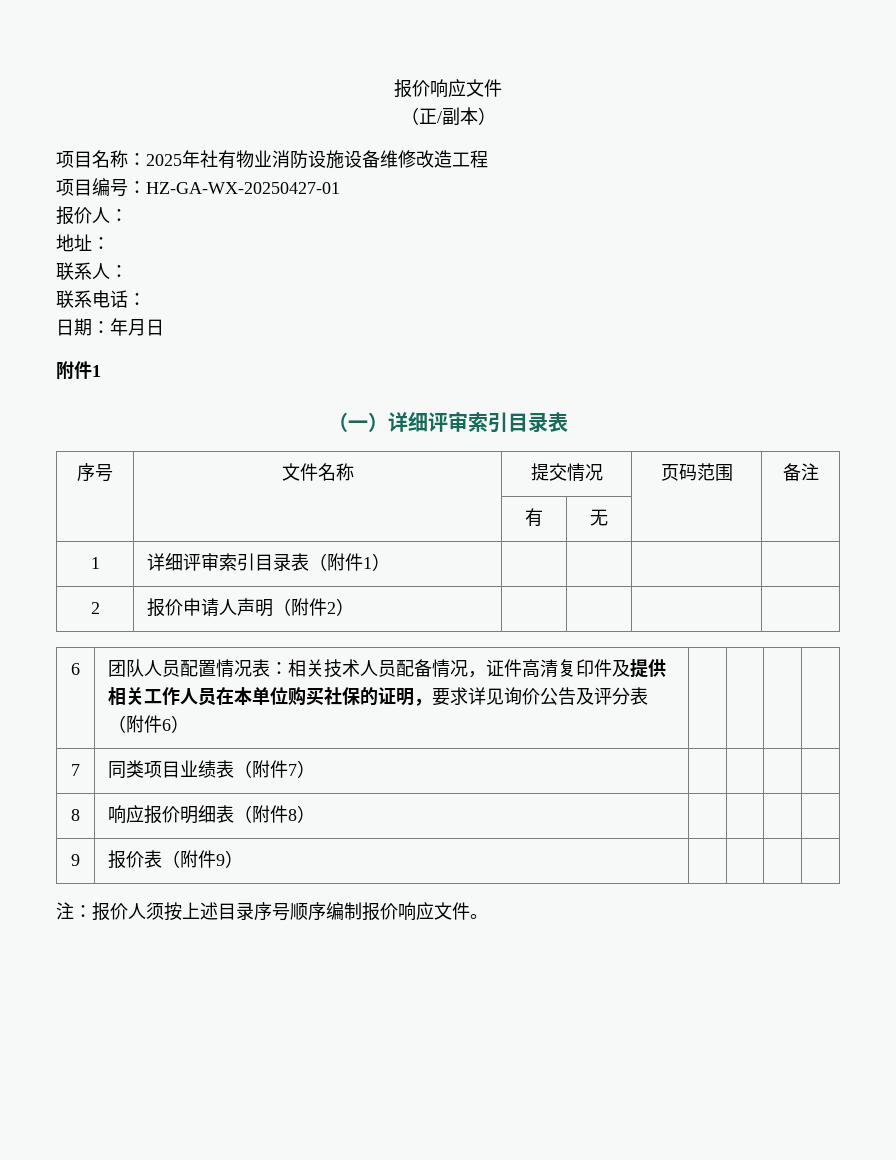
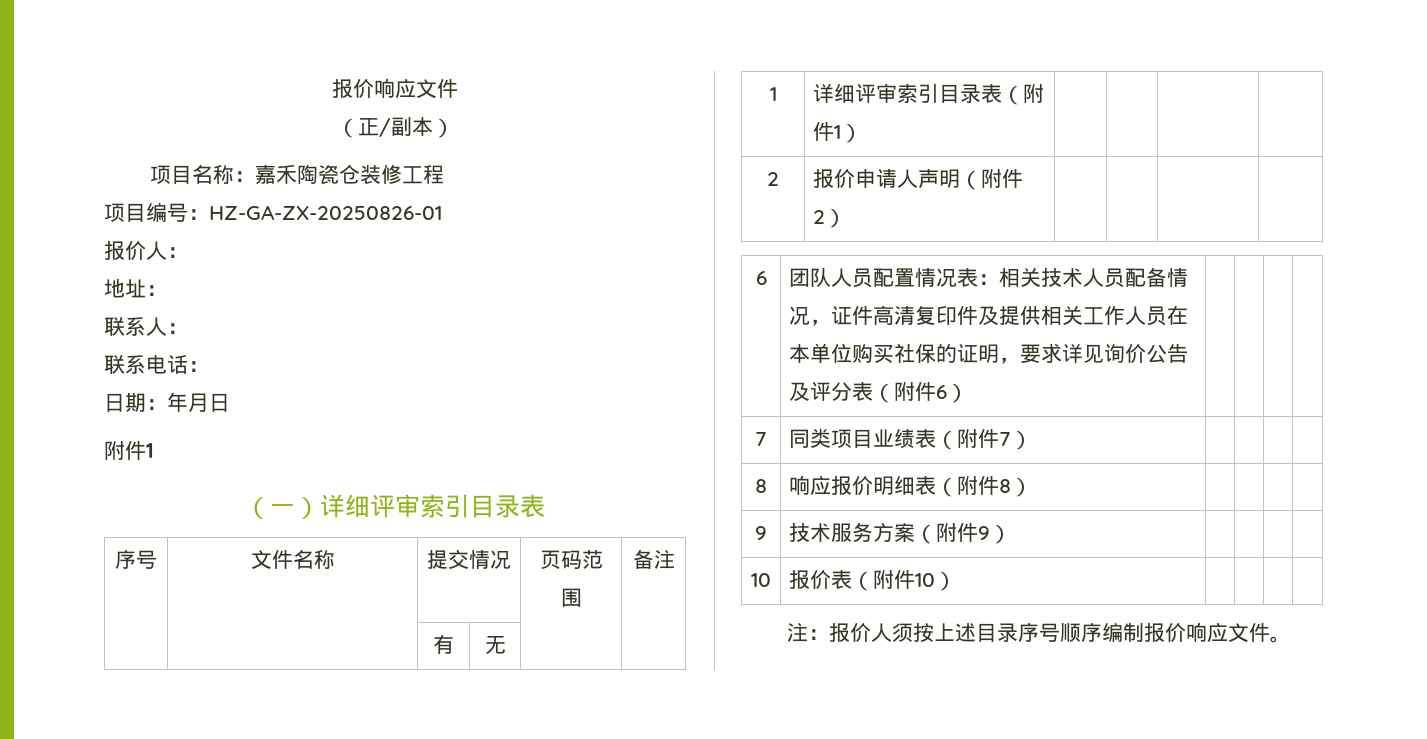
- 项目名称：2025年社有物业消防设施设备维修改造工程
+ 项目名称：嘉禾陶瓷仓装修工程
- 项目编号：HZ-GA-WX-20250427-01
+ 项目编号：HZ-GA-ZX-20250826-01
- 9 | 报价表（附件9） | | | |
+ 9 | 技术服务方案（附件9） | | | |
+ 10 | 报价表（附件10） | | | |

